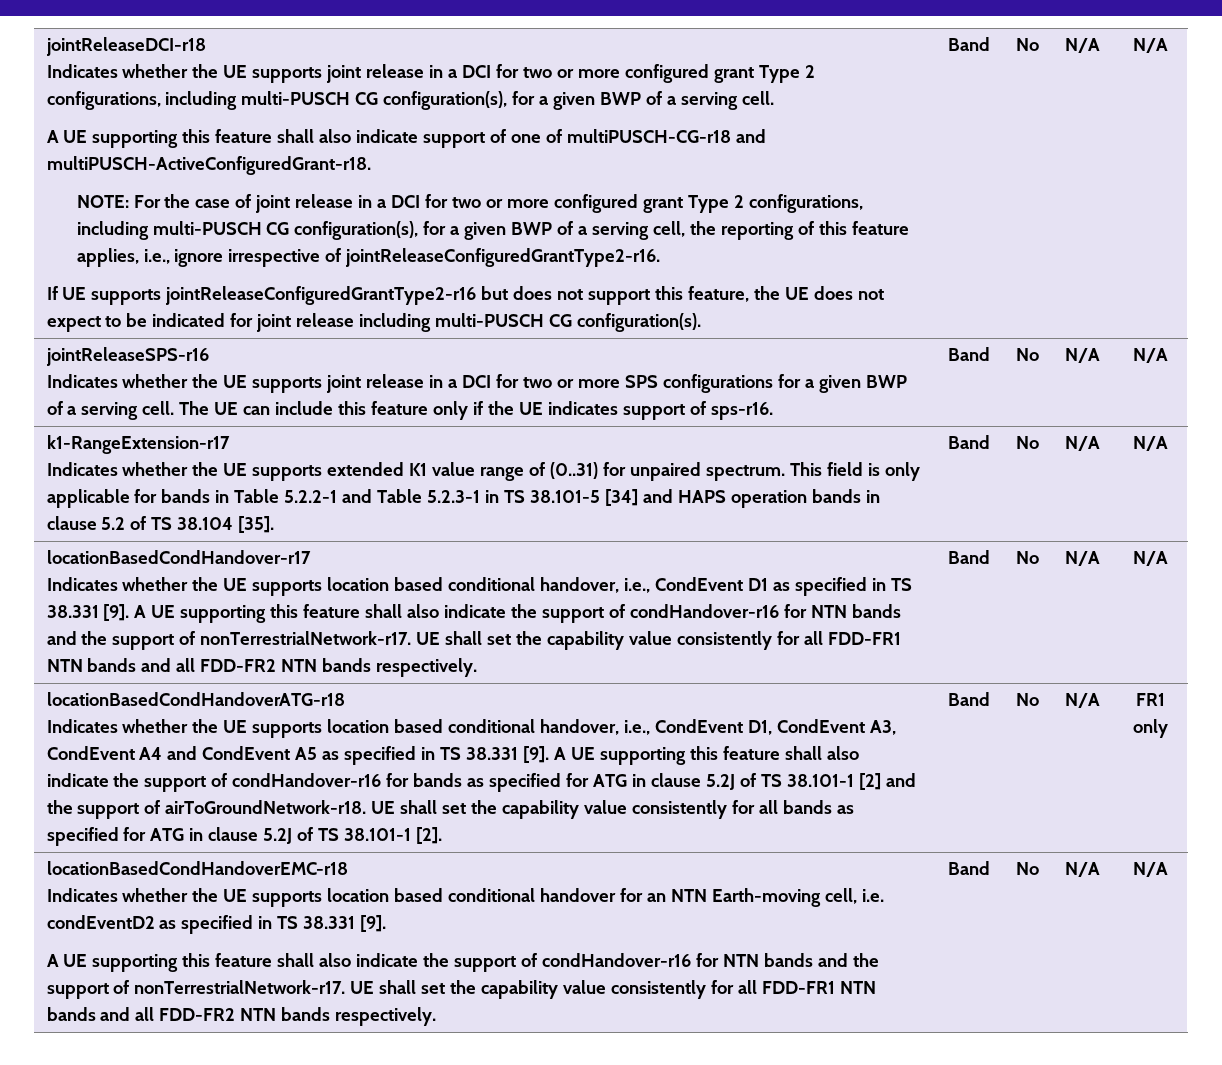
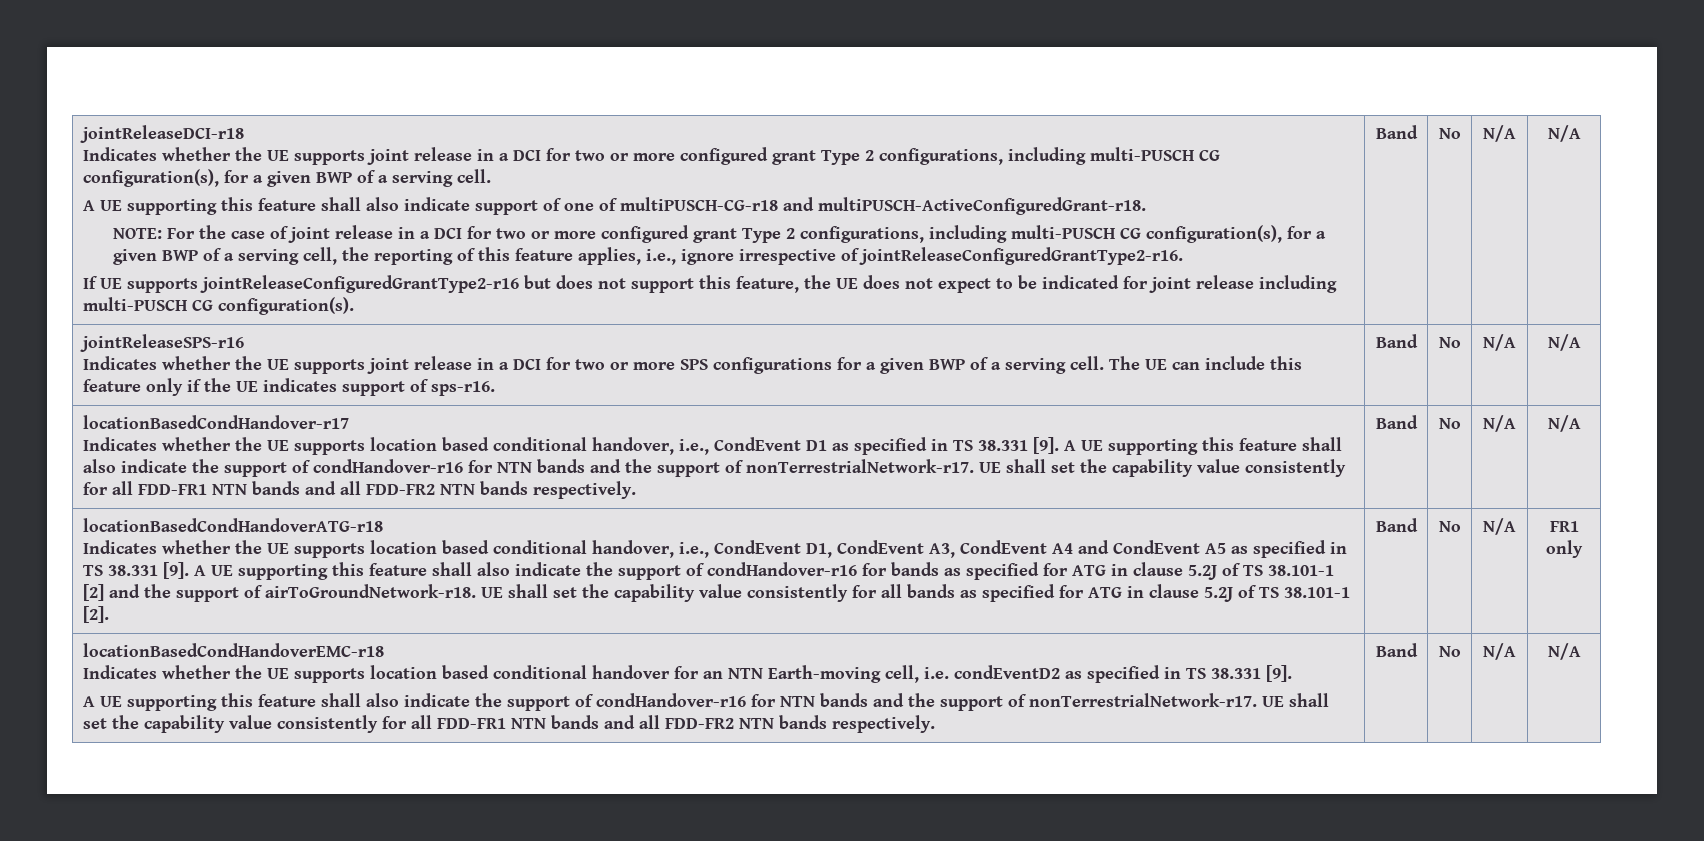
- k1-RangeExtension-r17
- Indicates whether the UE supports extended K1 value range of (0..31) for unpaired spectrum. This field is only applicable for bands in Table 5.2.2-1 and Table 5.2.3-1 in TS 38.101-5 [34] and HAPS operation bands in clause 5.2 of TS 38.104 [35]. | Band | No | N/A | N/A

